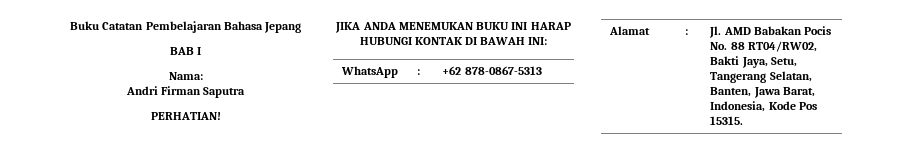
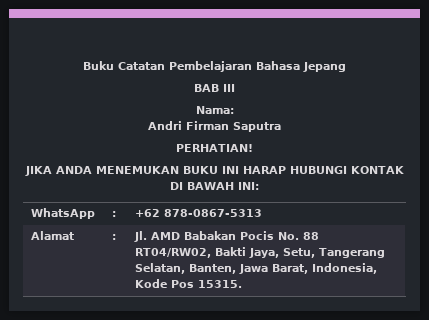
- BAB I
+ BAB III

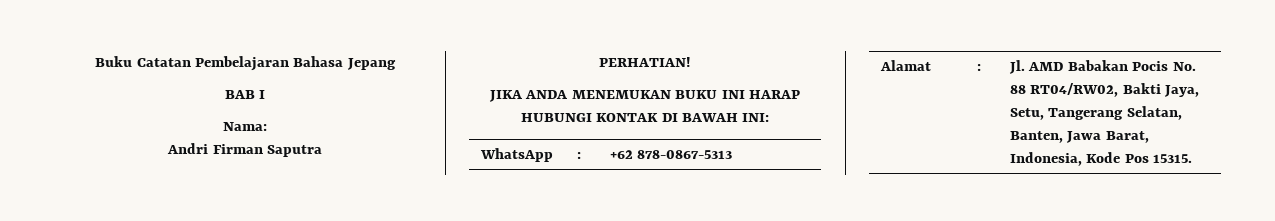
- BAB III
+ BAB I

